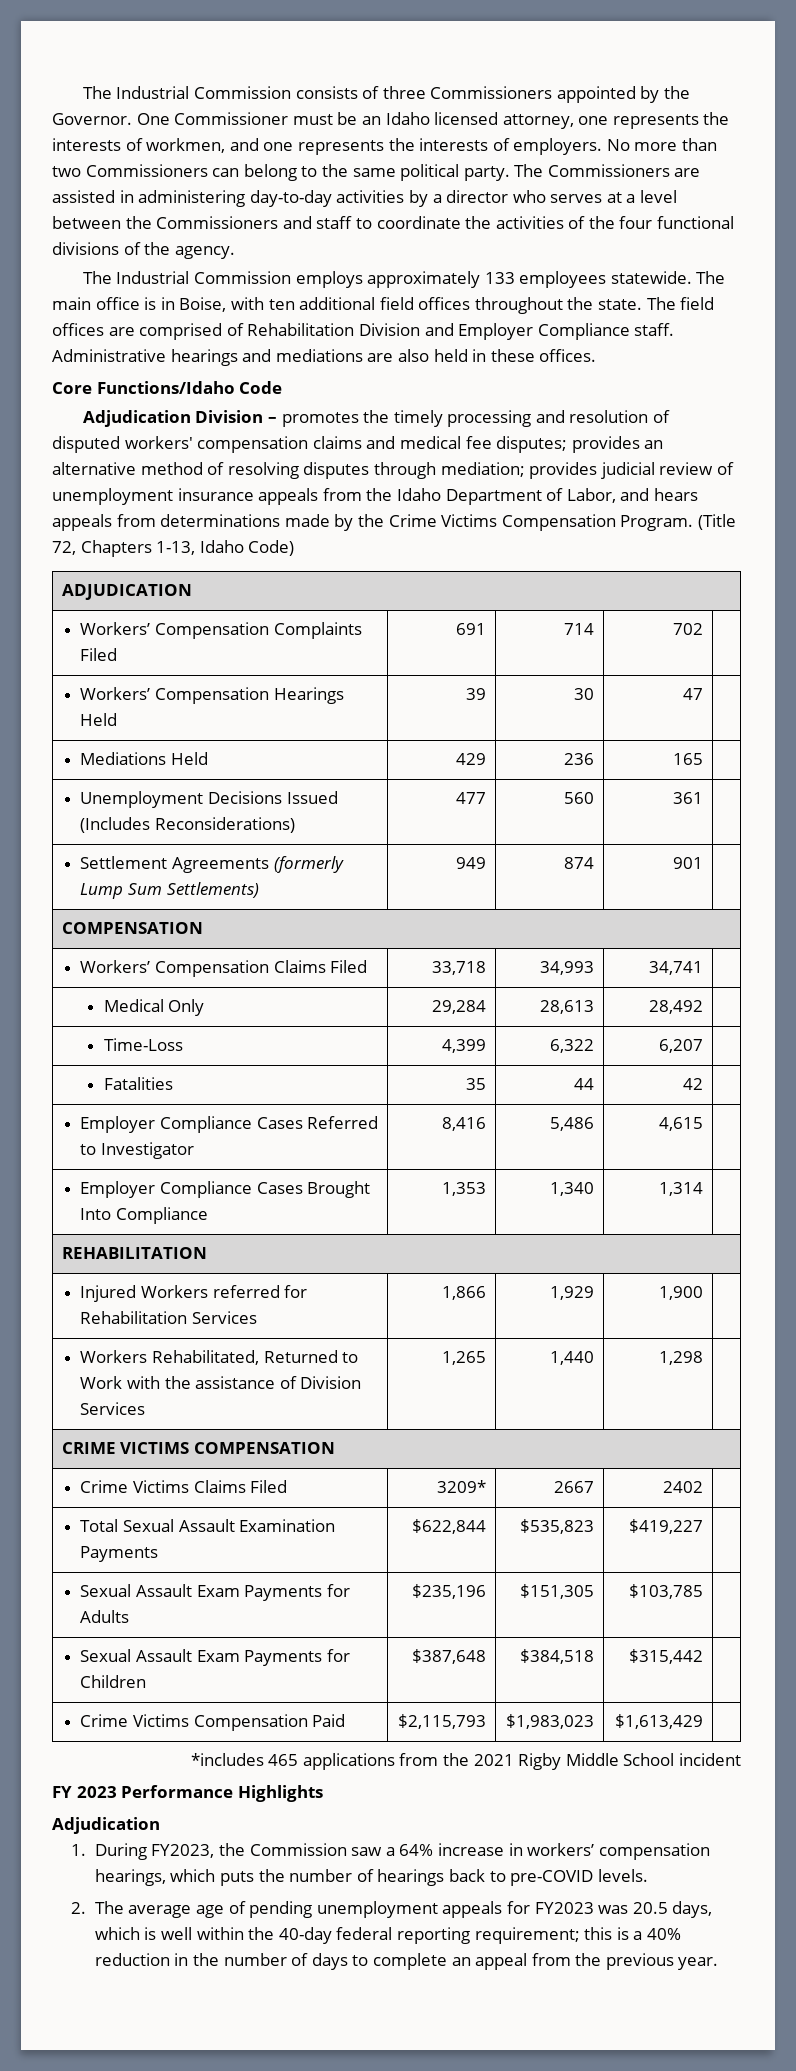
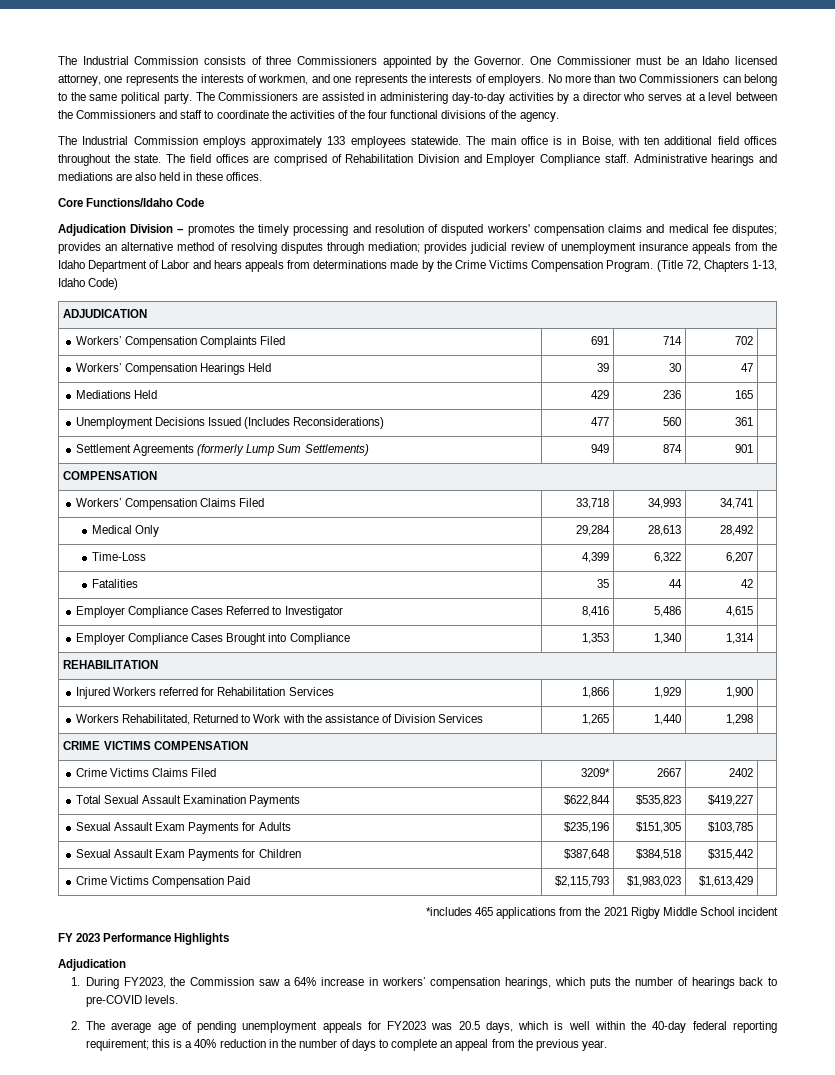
- Adjudication Division – promotes the timely processing and resolution of disputed workers' compensation claims and medical fee disputes; provides an alternative method of resolving disputes through mediation; provides judicial review of unemployment insurance appeals from the Idaho Department of Labor, and hears appeals from determinations made by the Crime Victims Compensation Program.
+ Adjudication Division – promotes the timely processing and resolution of disputed workers' compensation claims and medical fee disputes; provides an alternative method of resolving disputes through mediation; provides judicial review of unemployment insurance appeals from the Idaho Department of Labor and hears appeals from determinations made by the Crime Victims Compensation Program.
- Employer Compliance Cases Brought Into Compliance | 1,353 | 1,340 | 1,314 |
+ Employer Compliance Cases Brought into Compliance | 1,353 | 1,340 | 1,314 |

